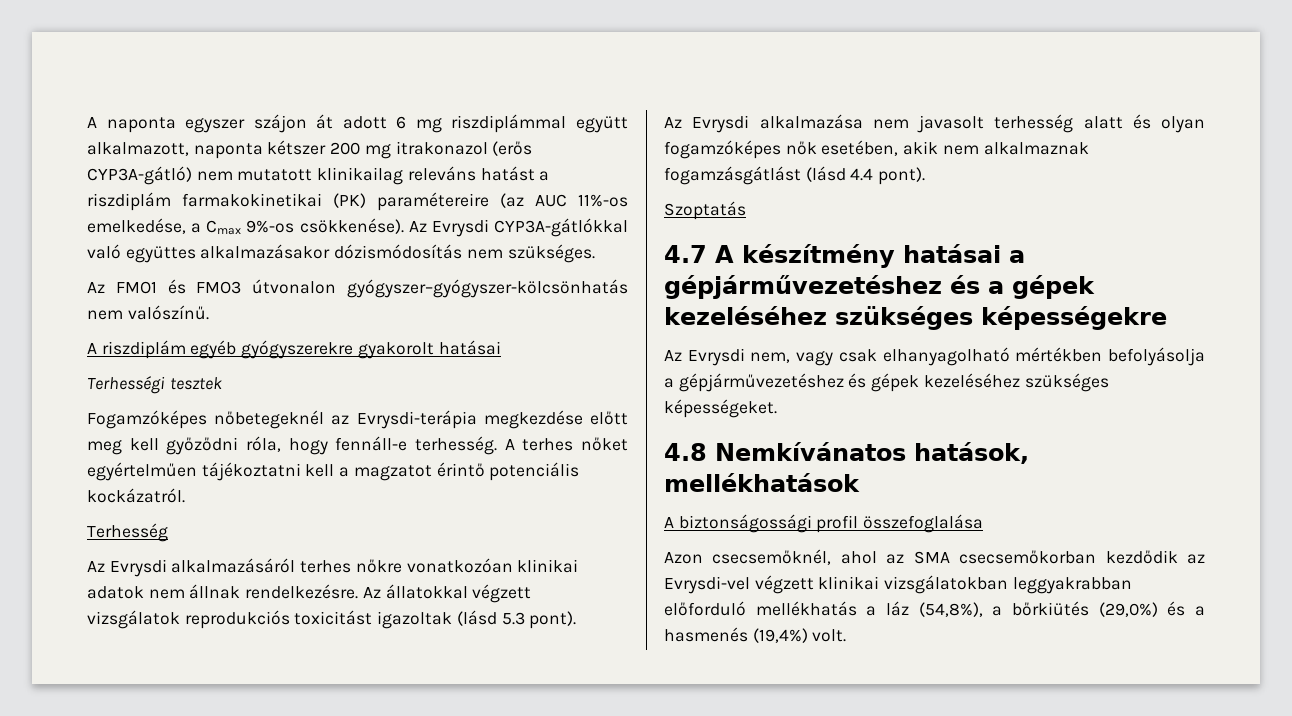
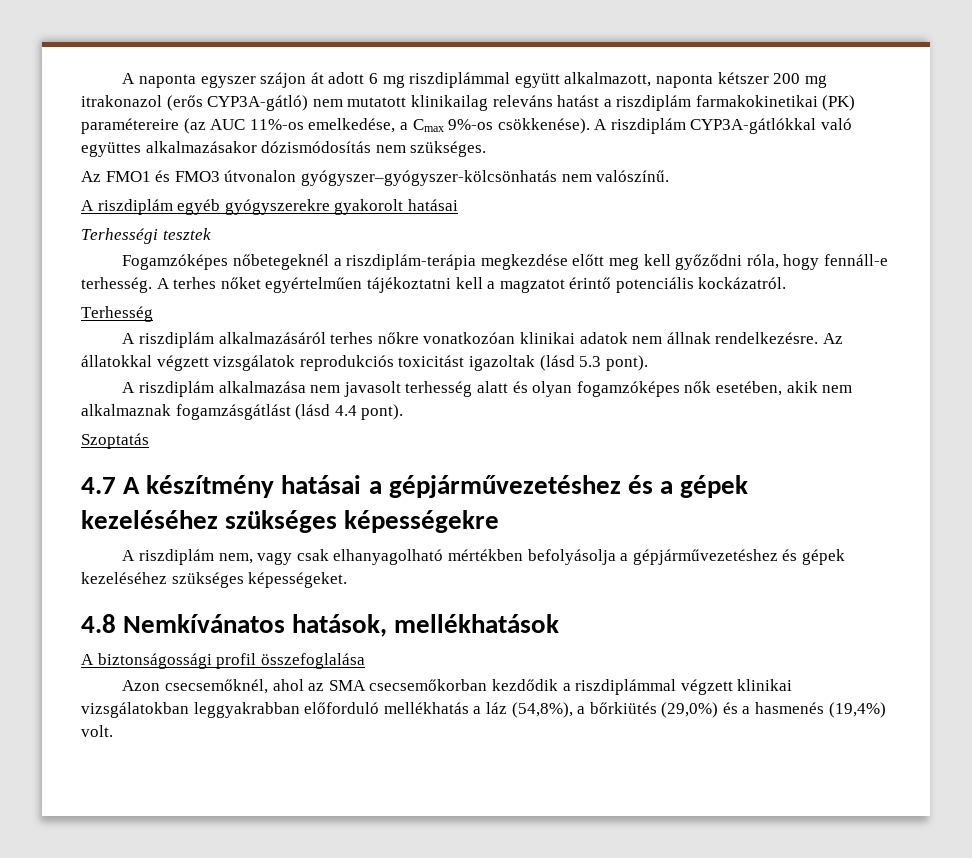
- Az Evrysdi CYP3A-gátlókkal való együttes alkalmazásakor dózismódosítás nem szükséges.
+ A riszdiplám CYP3A-gátlókkal való együttes alkalmazásakor dózismódosítás nem szükséges.
- Fogamzóképes nőbetegeknél az Evrysdi-terápia megkezdése előtt meg kell győződni róla, hogy fennáll-e terhesség.
+ Fogamzóképes nőbetegeknél a riszdiplám-terápia megkezdése előtt meg kell győződni róla, hogy fennáll-e terhesség.
- Az Evrysdi alkalmazásáról terhes nőkre vonatkozóan klinikai adatok nem állnak rendelkezésre.
+ A riszdiplám alkalmazásáról terhes nőkre vonatkozóan klinikai adatok nem állnak rendelkezésre.
- Az Evrysdi alkalmazása nem javasolt terhesség alatt és olyan fogamzóképes nők esetében, akik nem alkalmaznak fogamzásgátlást (lásd 4.4 pont).
+ A riszdiplám alkalmazása nem javasolt terhesség alatt és olyan fogamzóképes nők esetében, akik nem alkalmaznak fogamzásgátlást (lásd 4.4 pont).
- Az Evrysdi nem, vagy csak elhanyagolható mértékben befolyásolja a gépjárművezetéshez és gépek kezeléséhez szükséges képességeket.
+ A riszdiplám nem, vagy csak elhanyagolható mértékben befolyásolja a gépjárművezetéshez és gépek kezeléséhez szükséges képességeket.
- Azon csecsemőknél, ahol az SMA csecsemőkorban kezdődik az Evrysdi-vel végzett klinikai vizsgálatokban leggyakrabban előforduló mellékhatás a láz (54,8%), a bőrkiütés (29,0%) és a hasmenés (19,4%) volt.
+ Azon csecsemőknél, ahol az SMA csecsemőkorban kezdődik a riszdiplámmal végzett klinikai vizsgálatokban leggyakrabban előforduló mellékhatás a láz (54,8%), a bőrkiütés (29,0%) és a hasmenés (19,4%) volt.

